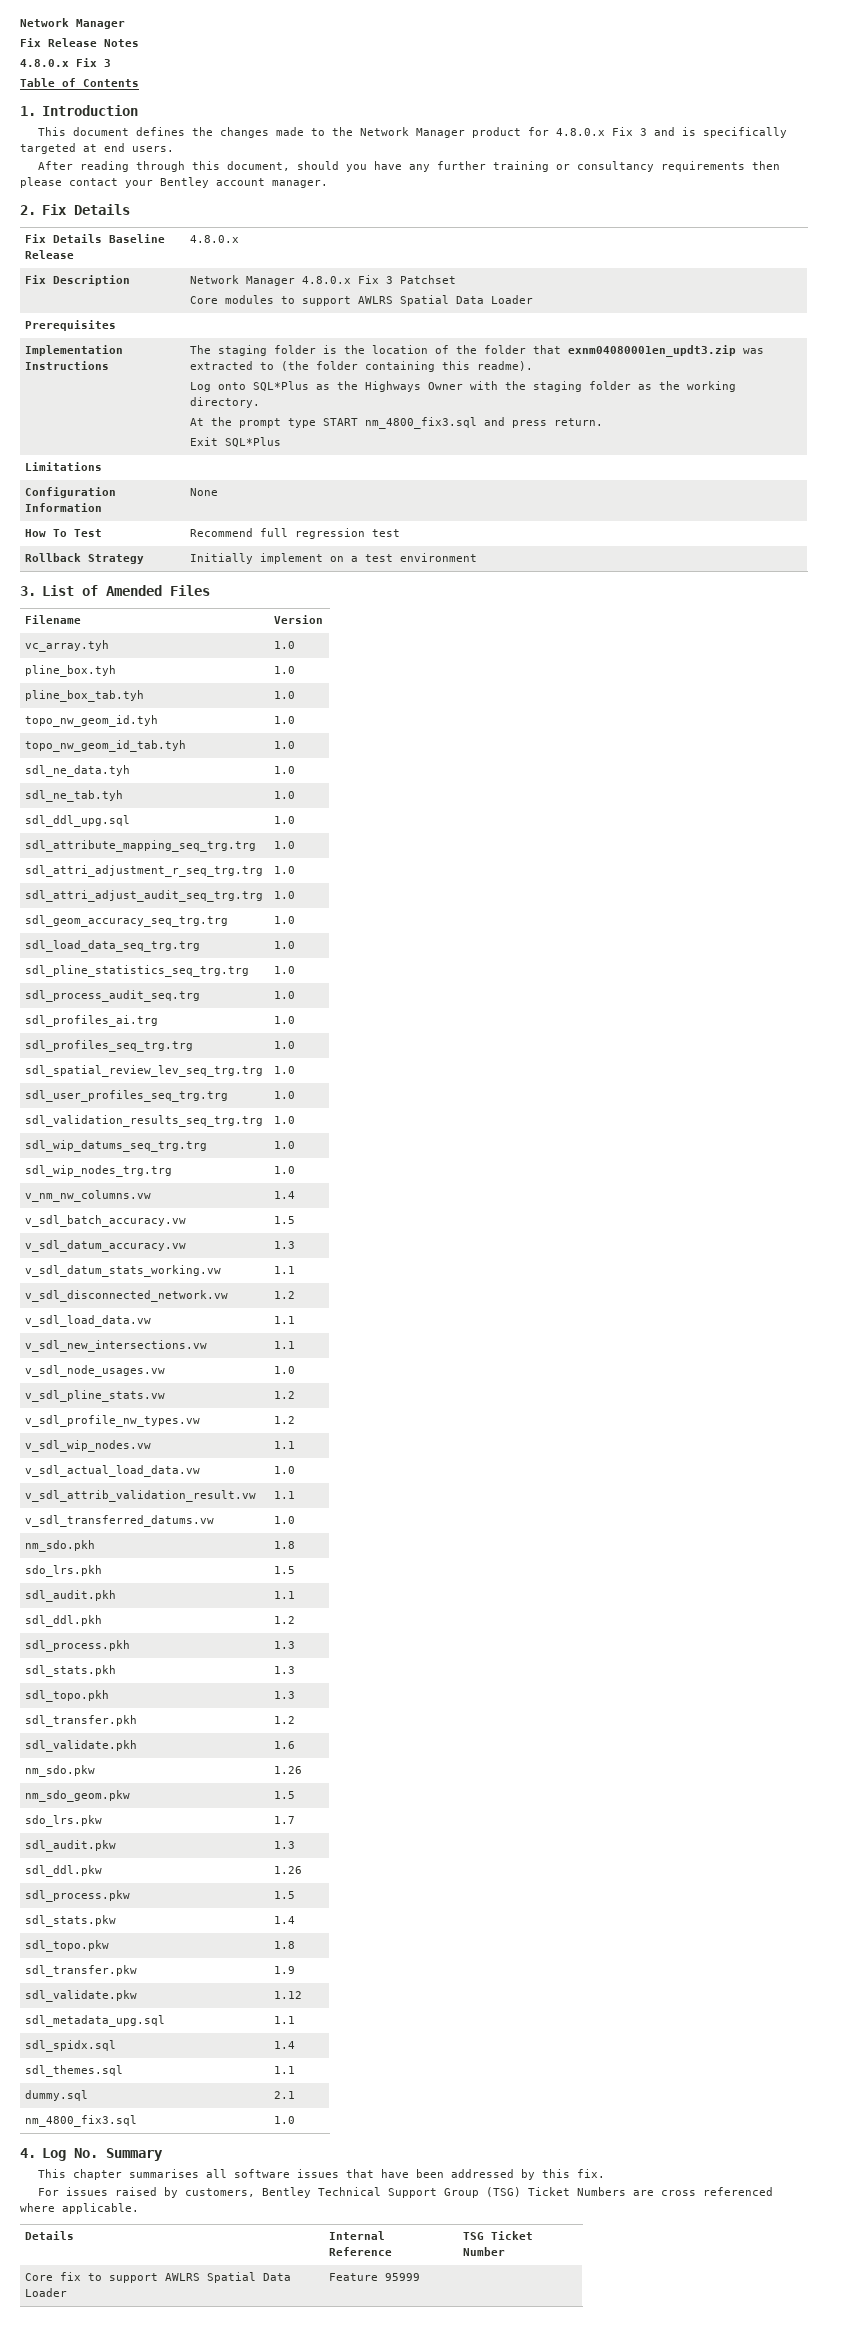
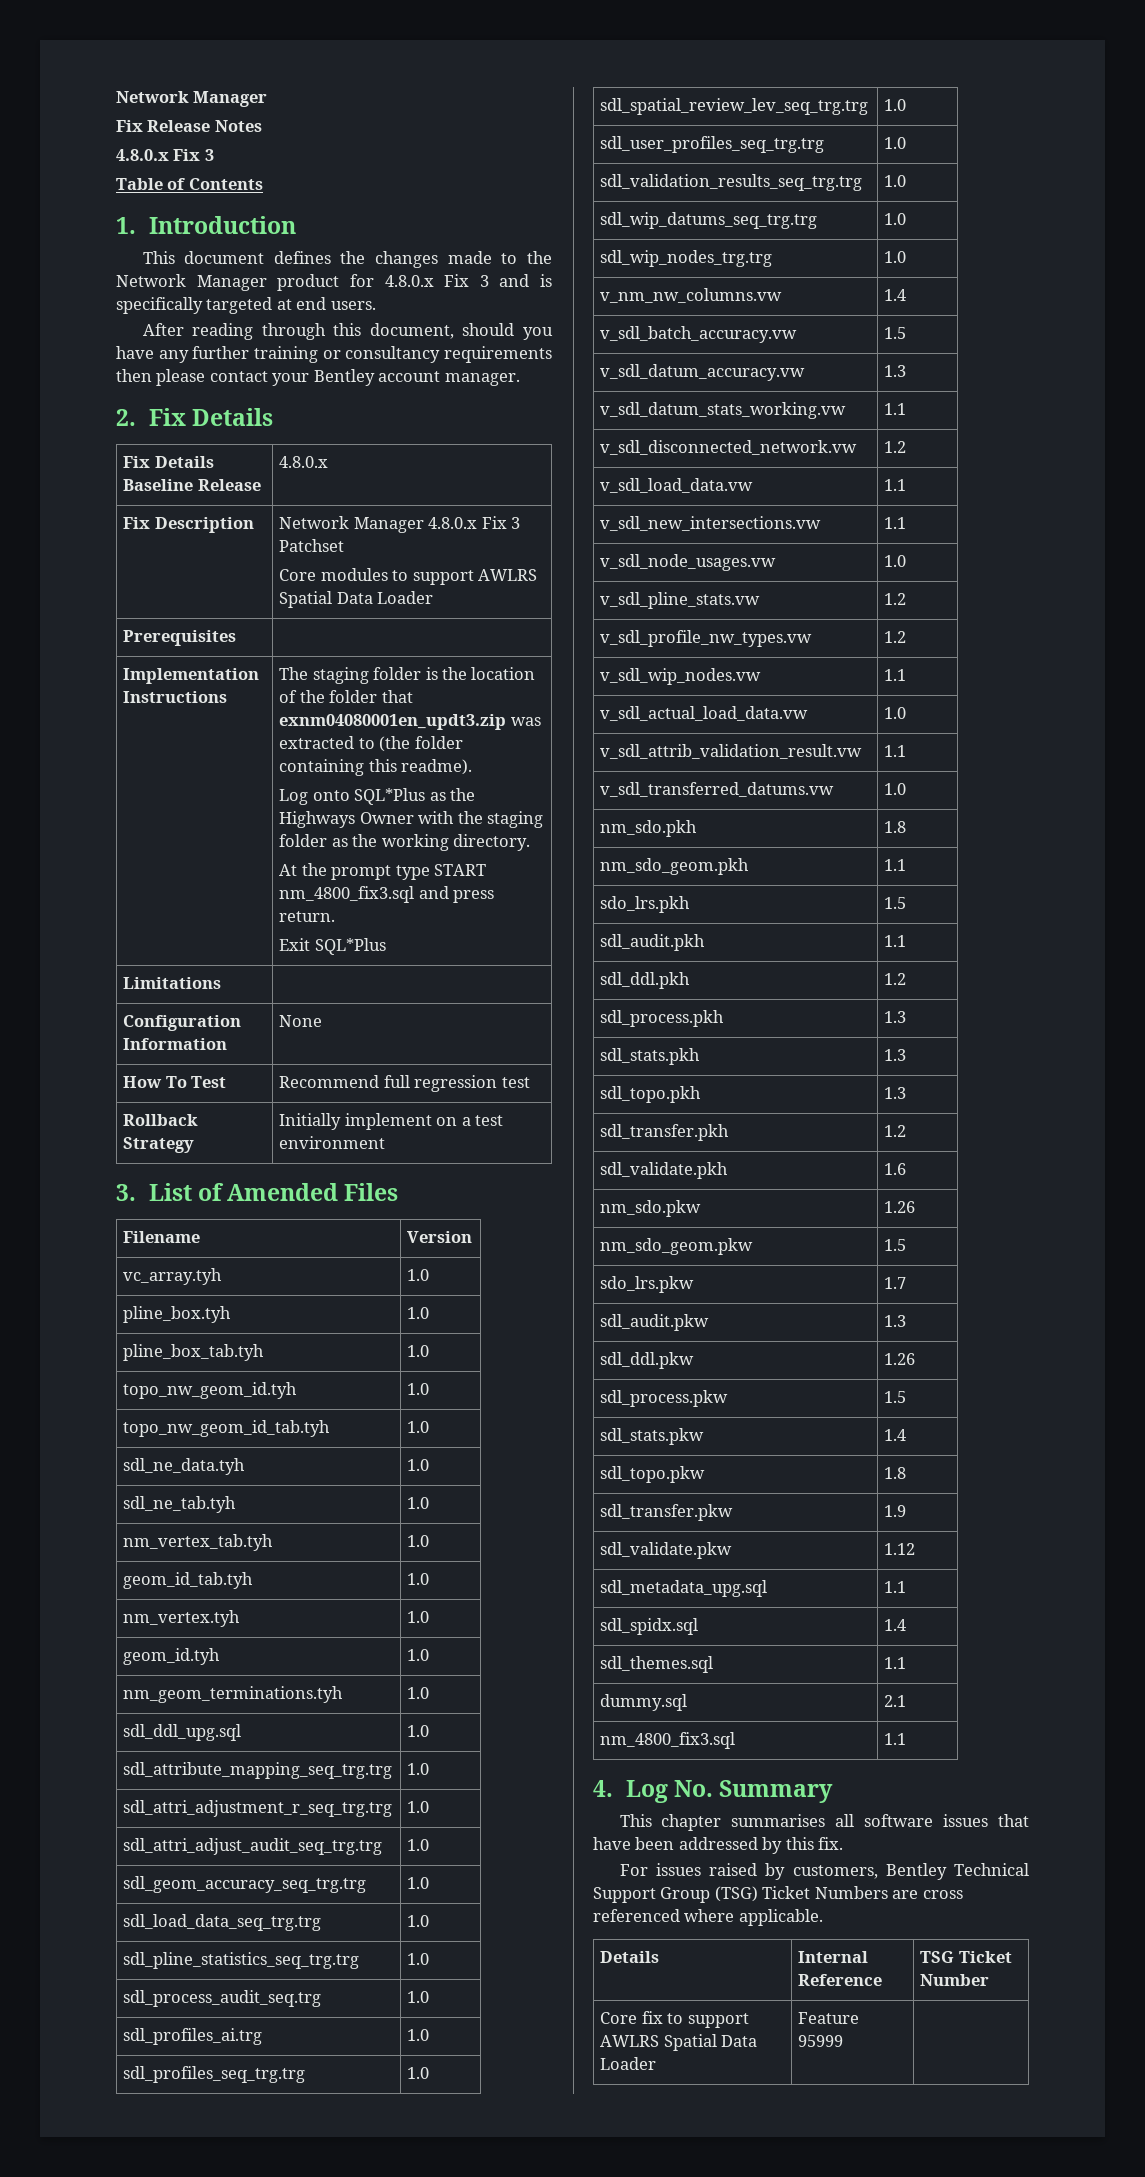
+ nm_vertex_tab.tyh | 1.0
+ geom_id_tab.tyh | 1.0
+ nm_vertex.tyh | 1.0
+ geom_id.tyh | 1.0
+ nm_geom_terminations.tyh | 1.0
+ nm_sdo_geom.pkh | 1.1
- nm_4800_fix3.sql | 1.0
+ nm_4800_fix3.sql | 1.1

